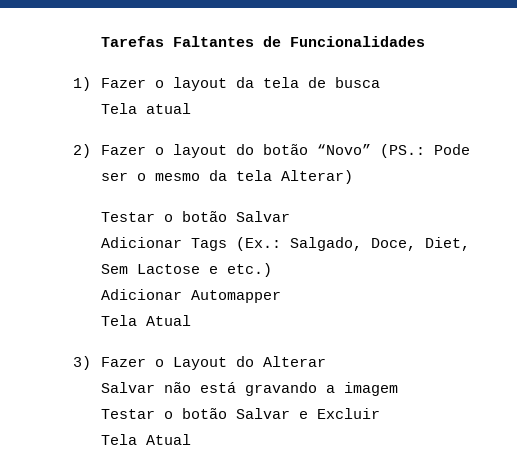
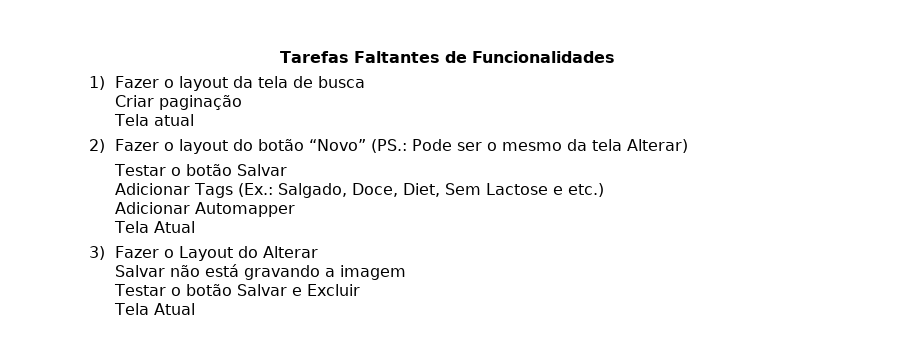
+ Criar paginação

